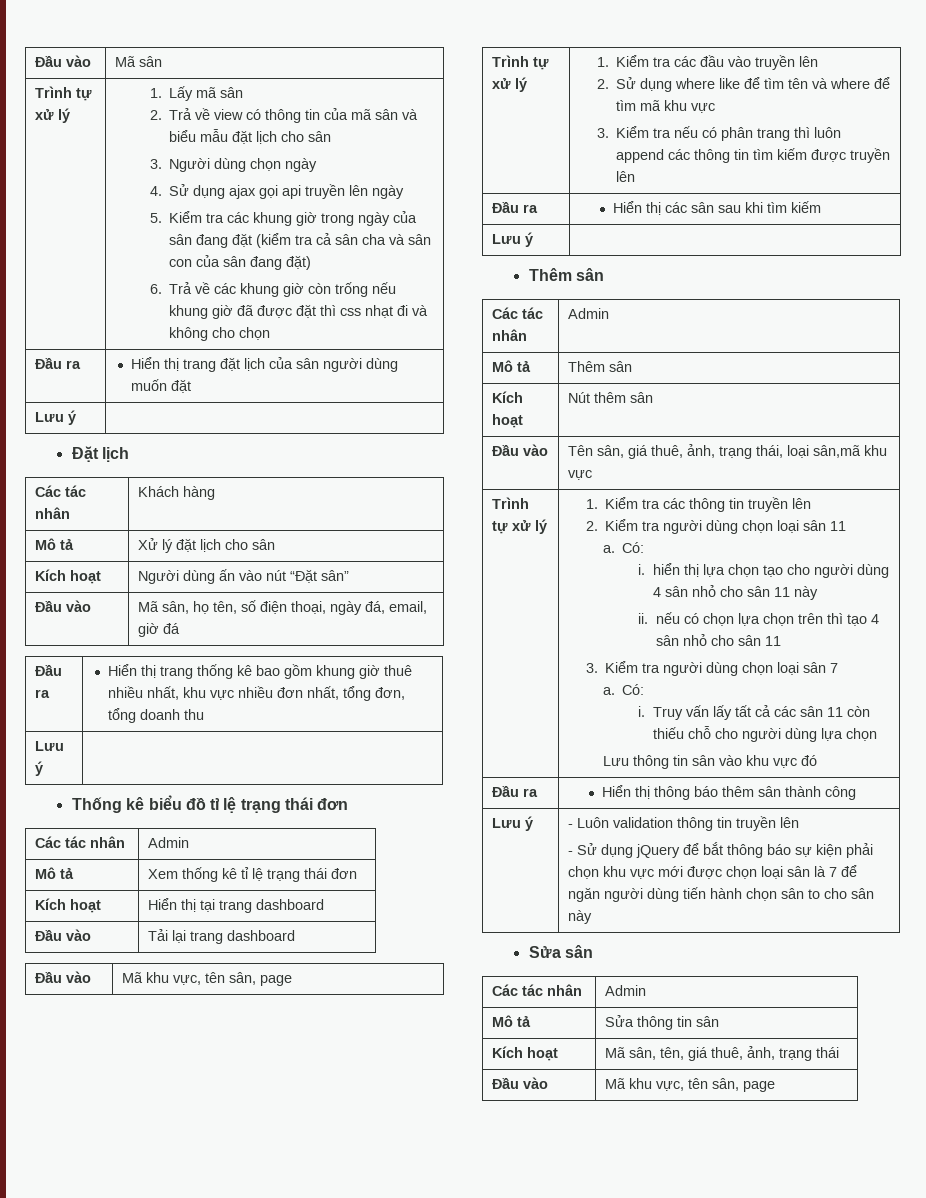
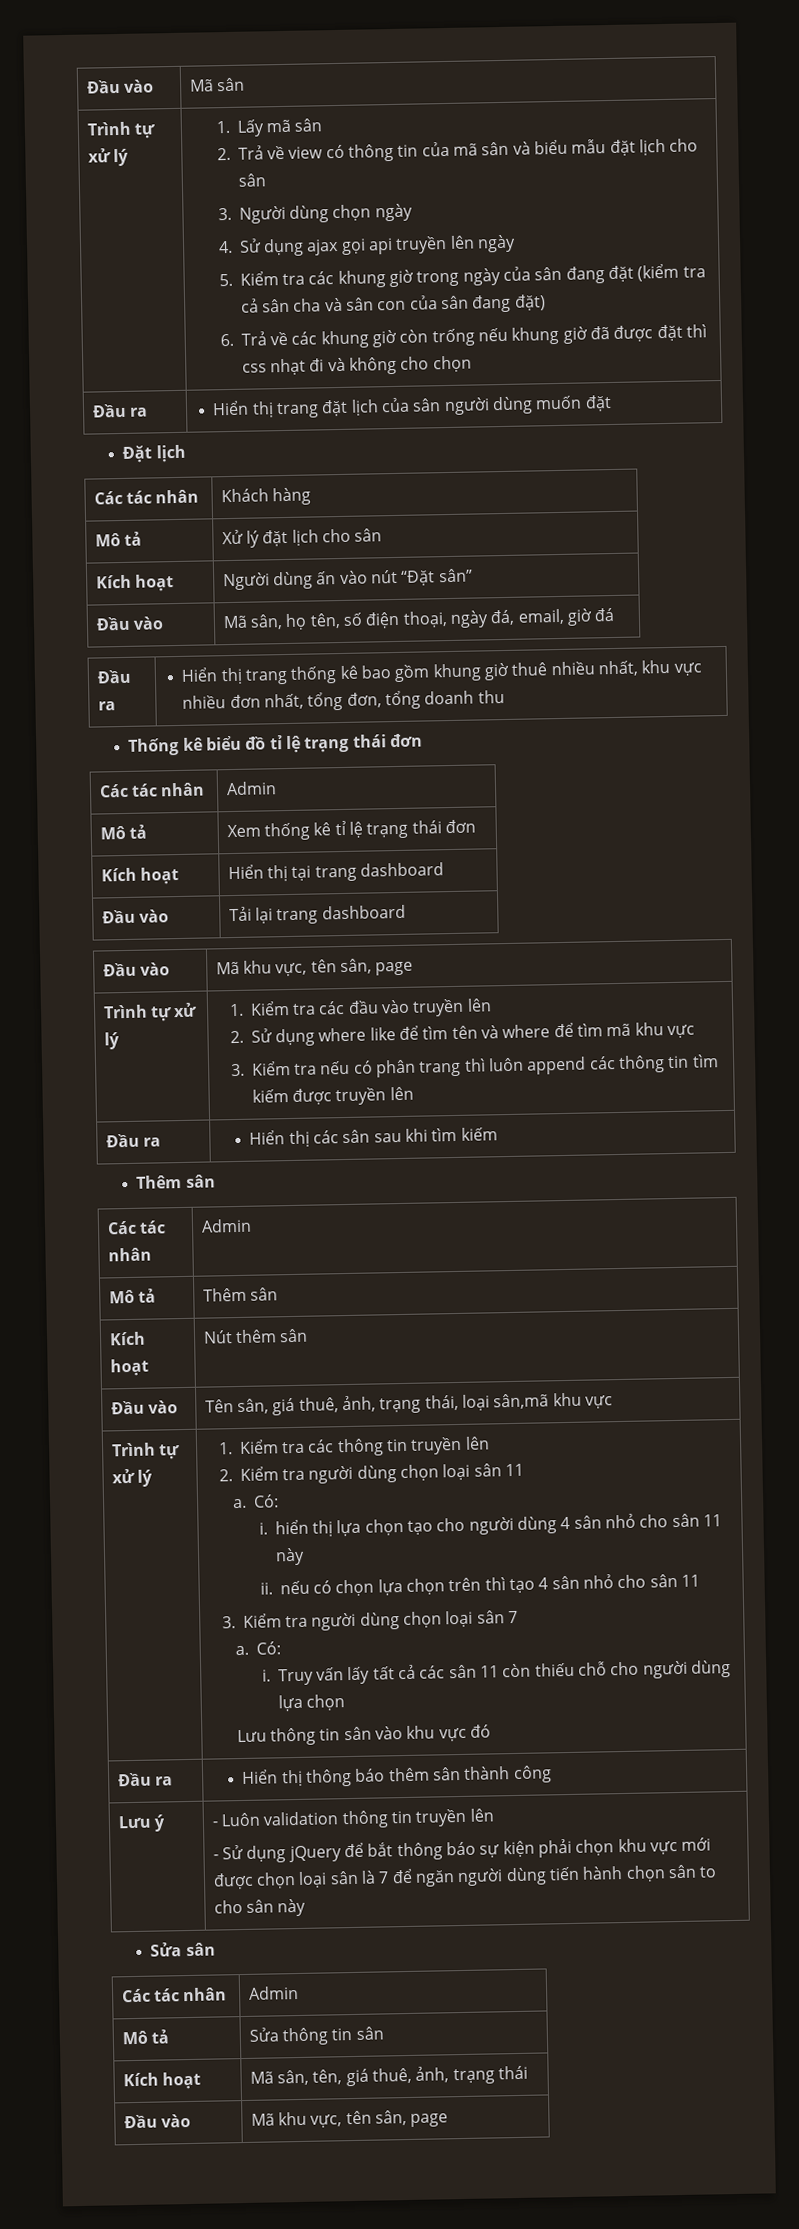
  Đầu ra | Hiển thị trang đặt lịch của sân người dùng muốn đặt
- Lưu ý |
  Đầu ra | Hiển thị trang thống kê bao gồm khung giờ thuê nhiều nhất, khu vực nhiều đơn nhất, tổng đơn, tổng doanh thu
- Lưu ý |
  Đầu ra | Hiển thị các sân sau khi tìm kiếm
- Lưu ý |

